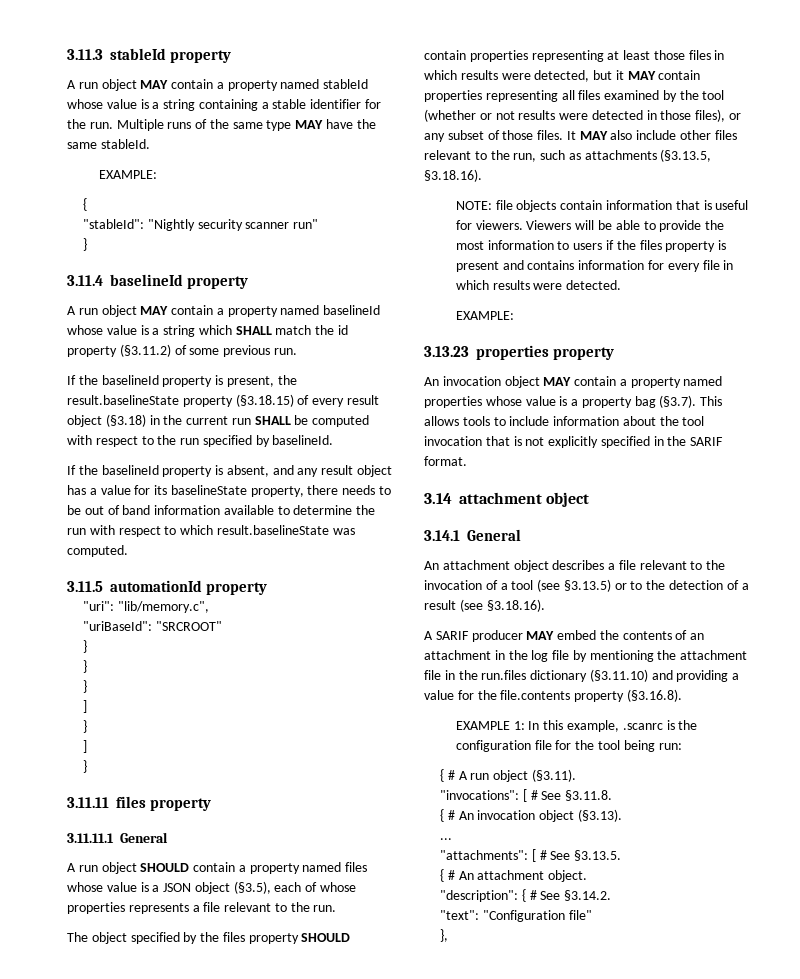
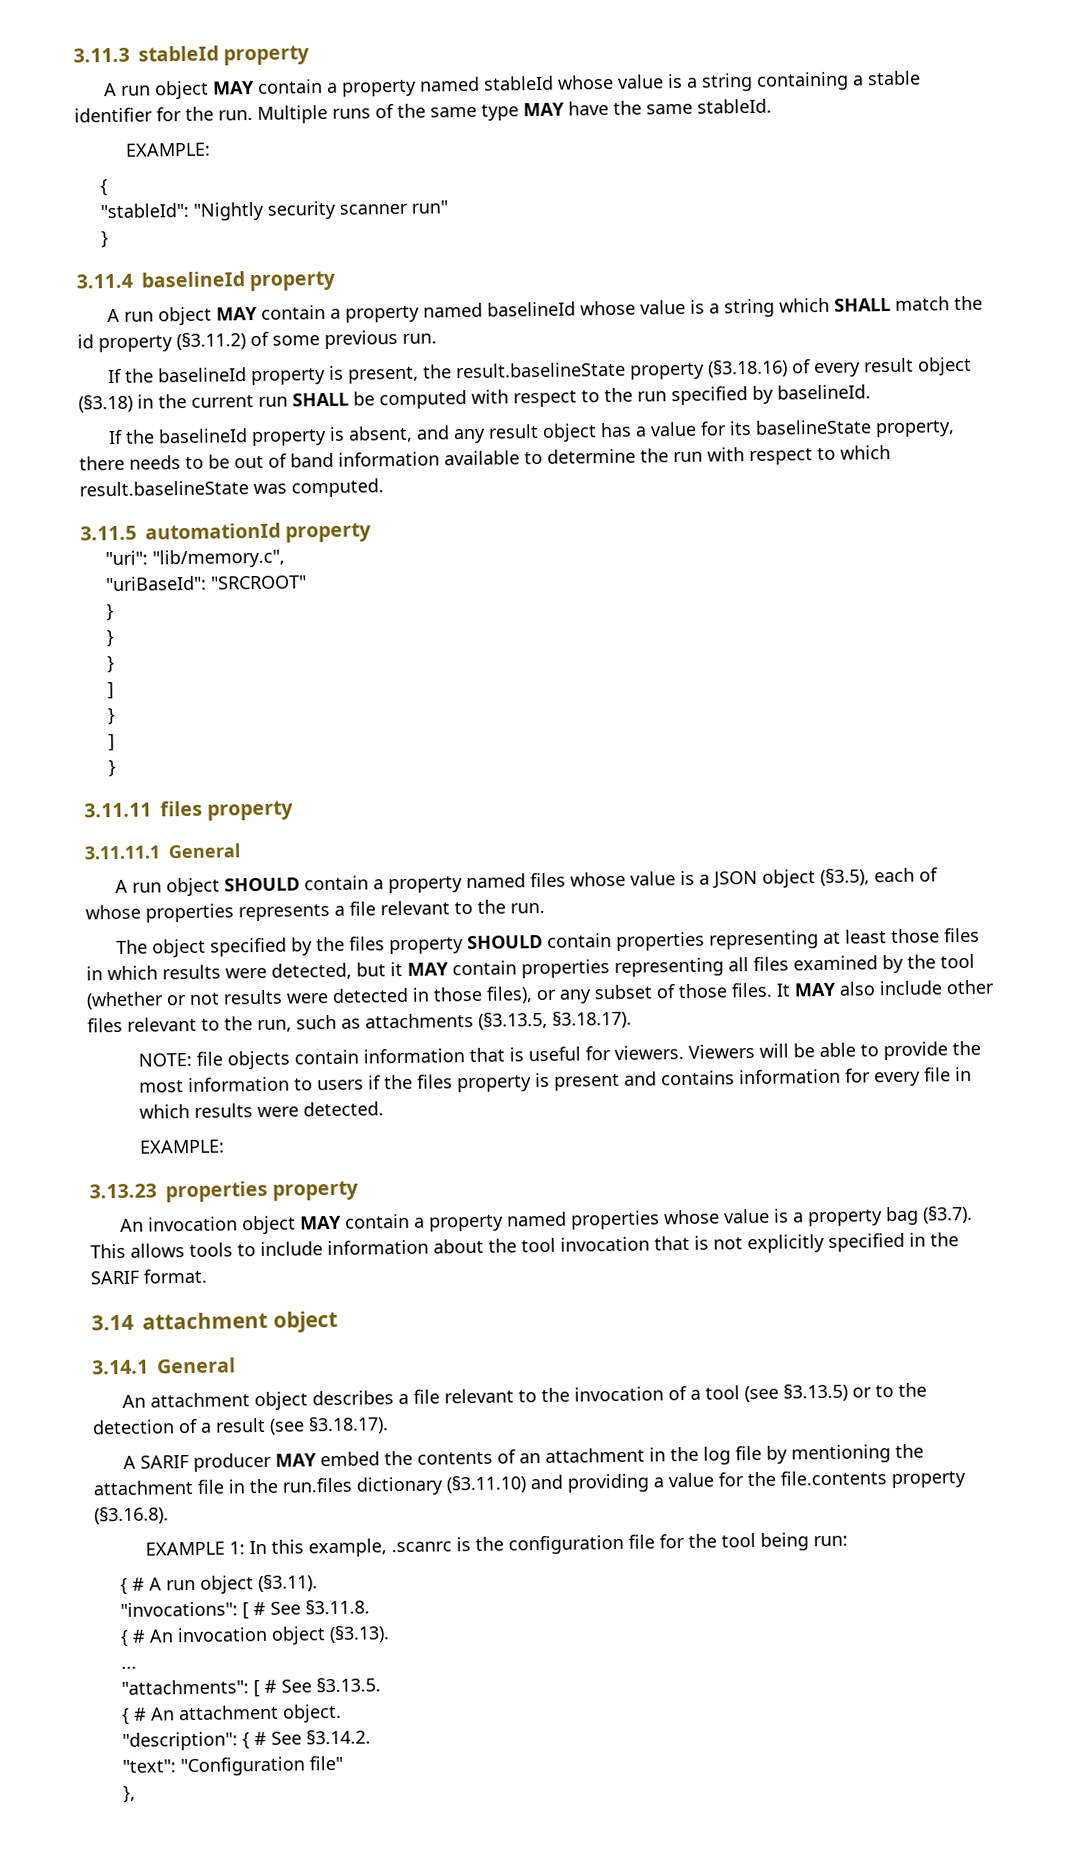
- If the baselineId property is present, the result.baselineState property (§3.18.15) of every result object (§3.18) in the current run SHALL be computed with respect to the run specified by baselineId.
+ If the baselineId property is present, the result.baselineState property (§3.18.16) of every result object (§3.18) in the current run SHALL be computed with respect to the run specified by baselineId.
- It MAY also include other files relevant to the run, such as attachments (§3.13.5, §3.18.16).
+ It MAY also include other files relevant to the run, such as attachments (§3.13.5, §3.18.17).
- An attachment object describes a file relevant to the invocation of a tool (see §3.13.5) or to the detection of a result (see §3.18.16).
+ An attachment object describes a file relevant to the invocation of a tool (see §3.13.5) or to the detection of a result (see §3.18.17).

